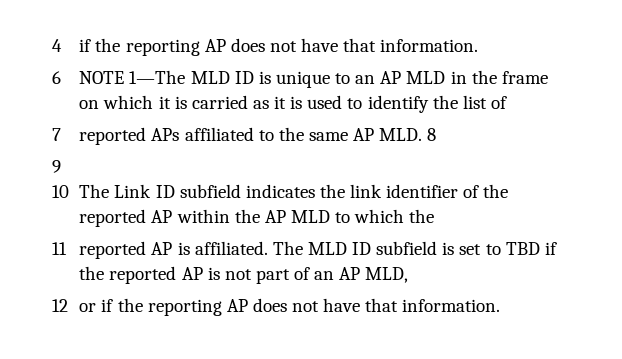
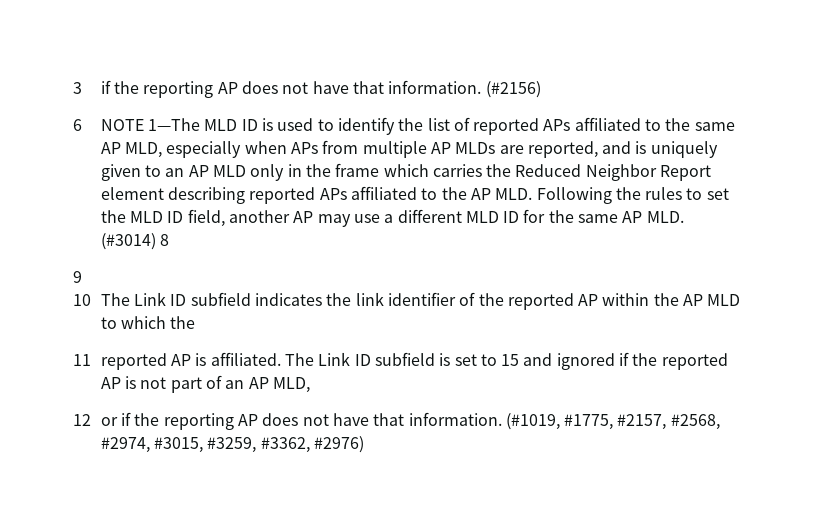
- 4 if the reporting AP does not have that information.
+ 3 if the reporting AP does not have that information. (#2156)
- 6 NOTE 1—The MLD ID is unique to an AP MLD in the frame on which it is carried as it is used to identify the list of
- 7 reported APs affiliated to the same AP MLD. 8
+ 6 NOTE 1—The MLD ID is used to identify the list of reported APs affiliated to the same AP MLD, especially when APs from multiple AP MLDs are reported, and is uniquely given to an AP MLD only in the frame which carries the Reduced Neighbor Report element describing reported APs affiliated to the AP MLD. Following the rules to set the MLD ID field, another AP may use a different MLD ID for the same AP MLD. (#3014) 8
- The MLD ID subfield is set to TBD if the reported AP is not part of an AP MLD,
+ The Link ID subfield is set to 15 and ignored if the reported AP is not part of an AP MLD,
+ (#1019, #1775, #2157, #2568, #2974, #3015, #3259, #3362, #2976)

